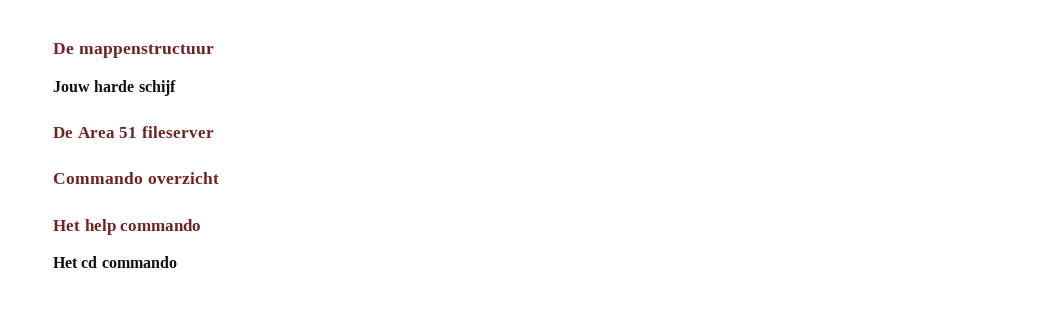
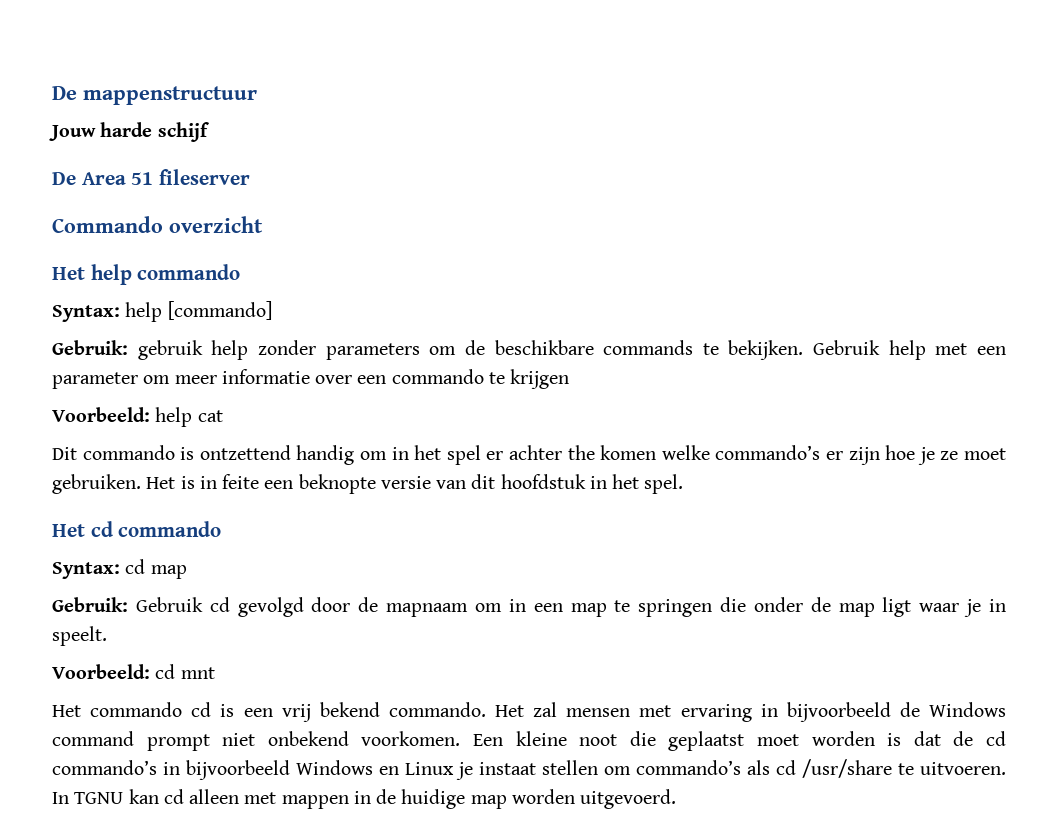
+ Syntax: help [commando]
+ Gebruik: gebruik help zonder parameters om de beschikbare commands te bekijken. Gebruik help met een parameter om meer informatie over een commando te krijgen
+ Voorbeeld: help cat
+ Dit commando is ontzettend handig om in het spel er achter the komen welke commando’s er zijn hoe je ze moet gebruiken. Het is in feite een beknopte versie van dit hoofdstuk in het spel.
  Het cd commando
+ Syntax: cd map
+ Gebruik: Gebruik cd gevolgd door de mapnaam om in een map te springen die onder de map ligt waar je in speelt.
+ Voorbeeld: cd mnt
+ Het commando cd is een vrij bekend commando. Het zal mensen met ervaring in bijvoorbeeld de Windows command prompt niet onbekend voorkomen. Een kleine noot die geplaatst moet worden is dat de cd commando’s in bijvoorbeeld Windows en Linux je instaat stellen om commando’s als cd /usr/share te uitvoeren. In TGNU kan cd alleen met mappen in de huidige map worden uitgevoerd.

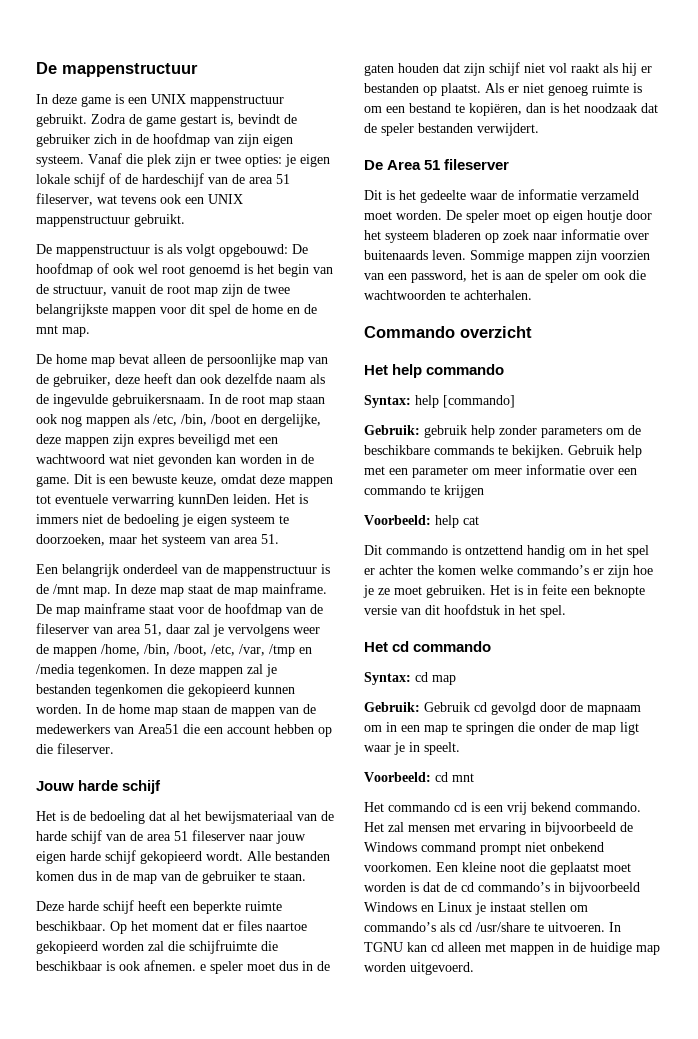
+ In deze game is een UNIX mappenstructuur gebruikt. Zodra de game gestart is, bevindt de gebruiker zich in de hoofdmap van zijn eigen systeem. Vanaf die plek zijn er twee opties: je eigen lokale schijf of de hardeschijf van de area 51 fileserver, wat tevens ook een UNIX mappenstructuur gebruikt.
+ De mappenstructuur is als volgt opgebouwd: De hoofdmap of ook wel root genoemd is het begin van de structuur, vanuit de root map zijn de twee belangrijkste mappen voor dit spel de home en de mnt map.
+ De home map bevat alleen de persoonlijke map van de gebruiker, deze heeft dan ook dezelfde naam als de ingevulde gebruikersnaam. In de root map staan ook nog mappen als /etc, /bin, /boot en dergelijke, deze mappen zijn expres beveiligd met een wachtwoord wat niet gevonden kan worden in de game. Dit is een bewuste keuze, omdat deze mappen tot eventuele verwarring kunnDen leiden. Het is immers niet de bedoeling je eigen systeem te doorzoeken, maar het systeem van area 51.
+ Een belangrijk onderdeel van de mappenstructuur is de /mnt map. In deze map staat de map mainframe. De map mainframe staat voor de hoofdmap van de fileserver van area 51, daar zal je vervolgens weer de mappen /home, /bin, /boot, /etc, /var, /tmp en /media tegenkomen. In deze mappen zal je bestanden tegenkomen die gekopieerd kunnen worden. In de home map staan de mappen van de medewerkers van Area51 die een account hebben op die fileserver.
  Jouw harde schijf
+ Het is de bedoeling dat al het bewijsmateriaal van de harde schijf van de area 51 fileserver naar jouw eigen harde schijf gekopieerd wordt. Alle bestanden komen dus in de map van de gebruiker te staan.
+ Deze harde schijf heeft een beperkte ruimte beschikbaar. Op het moment dat er files naartoe gekopieerd worden zal die schijfruimte die beschikbaar is ook afnemen. e speler moet dus in de gaten houden dat zijn schijf niet vol raakt als hij er bestanden op plaatst. Als er niet genoeg ruimte is om een bestand te kopiëren, dan is het noodzaak dat de speler bestanden verwijdert.
  De Area 51 fileserver
+ Dit is het gedeelte waar de informatie verzameld moet worden. De speler moet op eigen houtje door het systeem bladeren op zoek naar informatie over buitenaards leven. Sommige mappen zijn voorzien van een password, het is aan de speler om ook die wachtwoorden te achterhalen.

